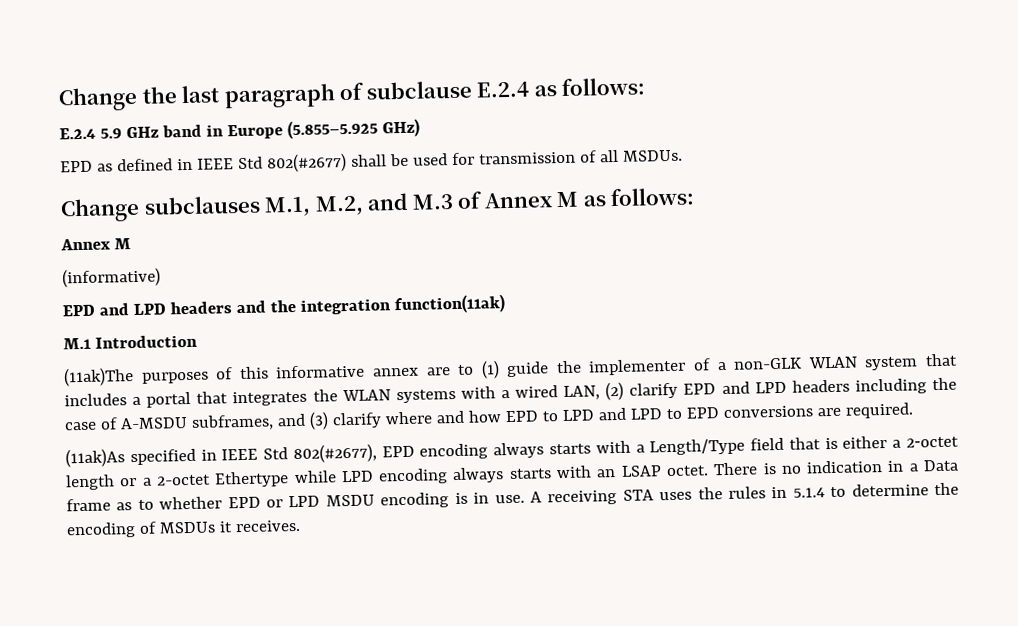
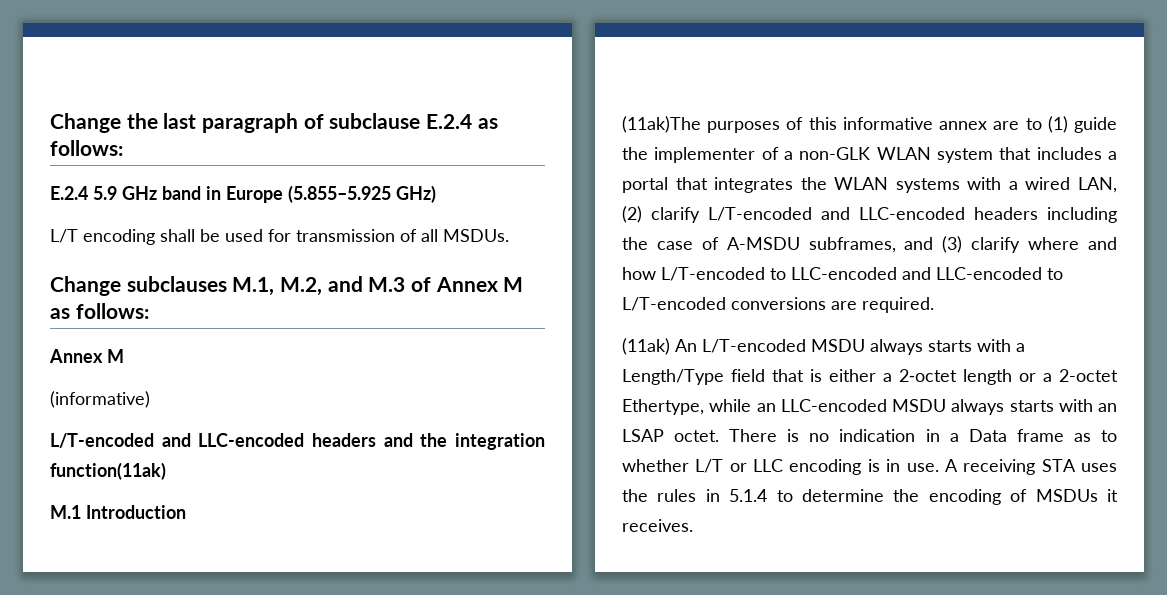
- EPD as defined in IEEE Std 802(#2677) shall be used for transmission of all MSDUs.
+ L/T encoding shall be used for transmission of all MSDUs.
- EPD and LPD headers and the integration function(11ak)
+ L/T-encoded and LLC-encoded headers and the integration function(11ak)
- (11ak)The purposes of this informative annex are to (1) guide the implementer of a non-GLK WLAN system that includes a portal that integrates the WLAN systems with a wired LAN, (2) clarify EPD and LPD headers including the case of A-MSDU subframes, and (3) clarify where and how EPD to LPD and LPD to EPD conversions are required.
- (11ak)As specified in IEEE Std 802(#2677), EPD encoding always starts with a Length/Type field that is either a 2‑octet length or a 2-octet Ethertype while LPD encoding always starts with an LSAP octet.
+ (11ak)The purposes of this informative annex are to (1) guide the implementer of a non-GLK WLAN system that includes a portal that integrates the WLAN systems with a wired LAN, (2) clarify L/T-encoded and LLC-encoded headers including the case of A-MSDU subframes, and (3) clarify where and how L/T-encoded to LLC-encoded and LLC-encoded to L/T-encoded conversions are required.
+ (11ak) An L/T-encoded MSDU always starts with a Length/Type field that is either a 2‑octet length or a 2-octet Ethertype, while an LLC-encoded MSDU always starts with an LSAP octet.
- There is no indication in a Data frame as to whether EPD or LPD MSDU encoding is in use.
+ There is no indication in a Data frame as to whether L/T or LLC encoding is in use.

